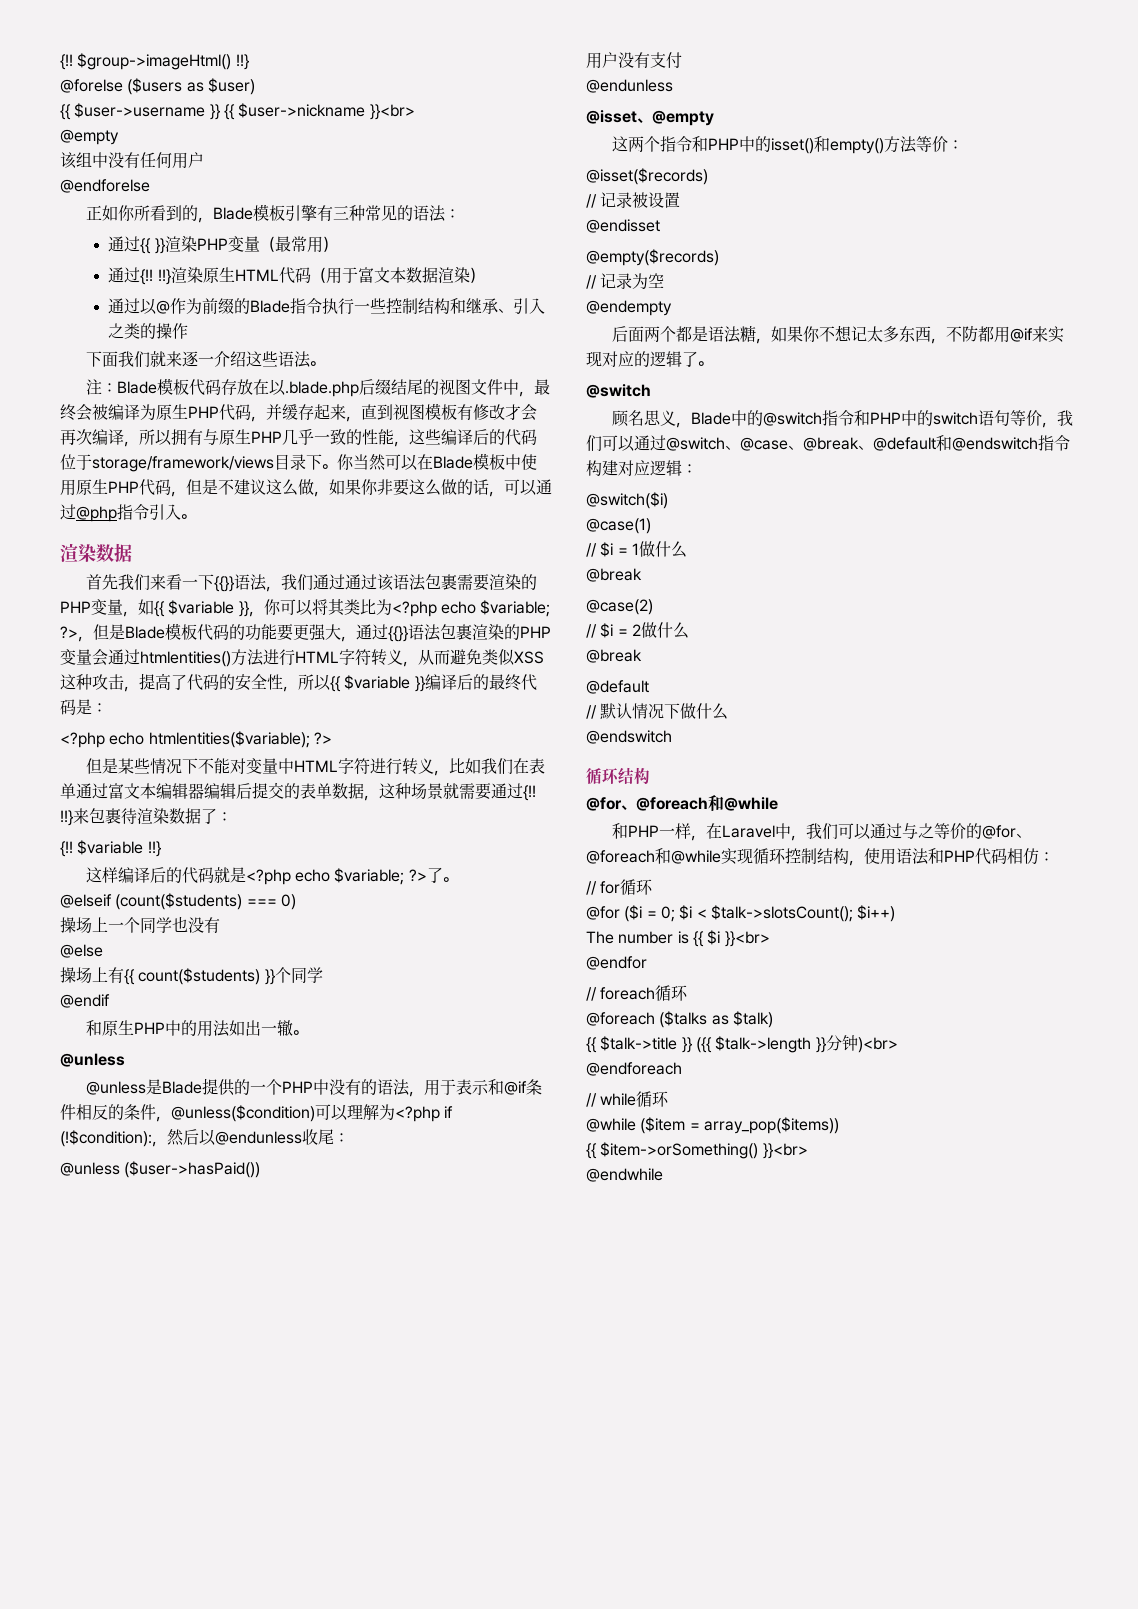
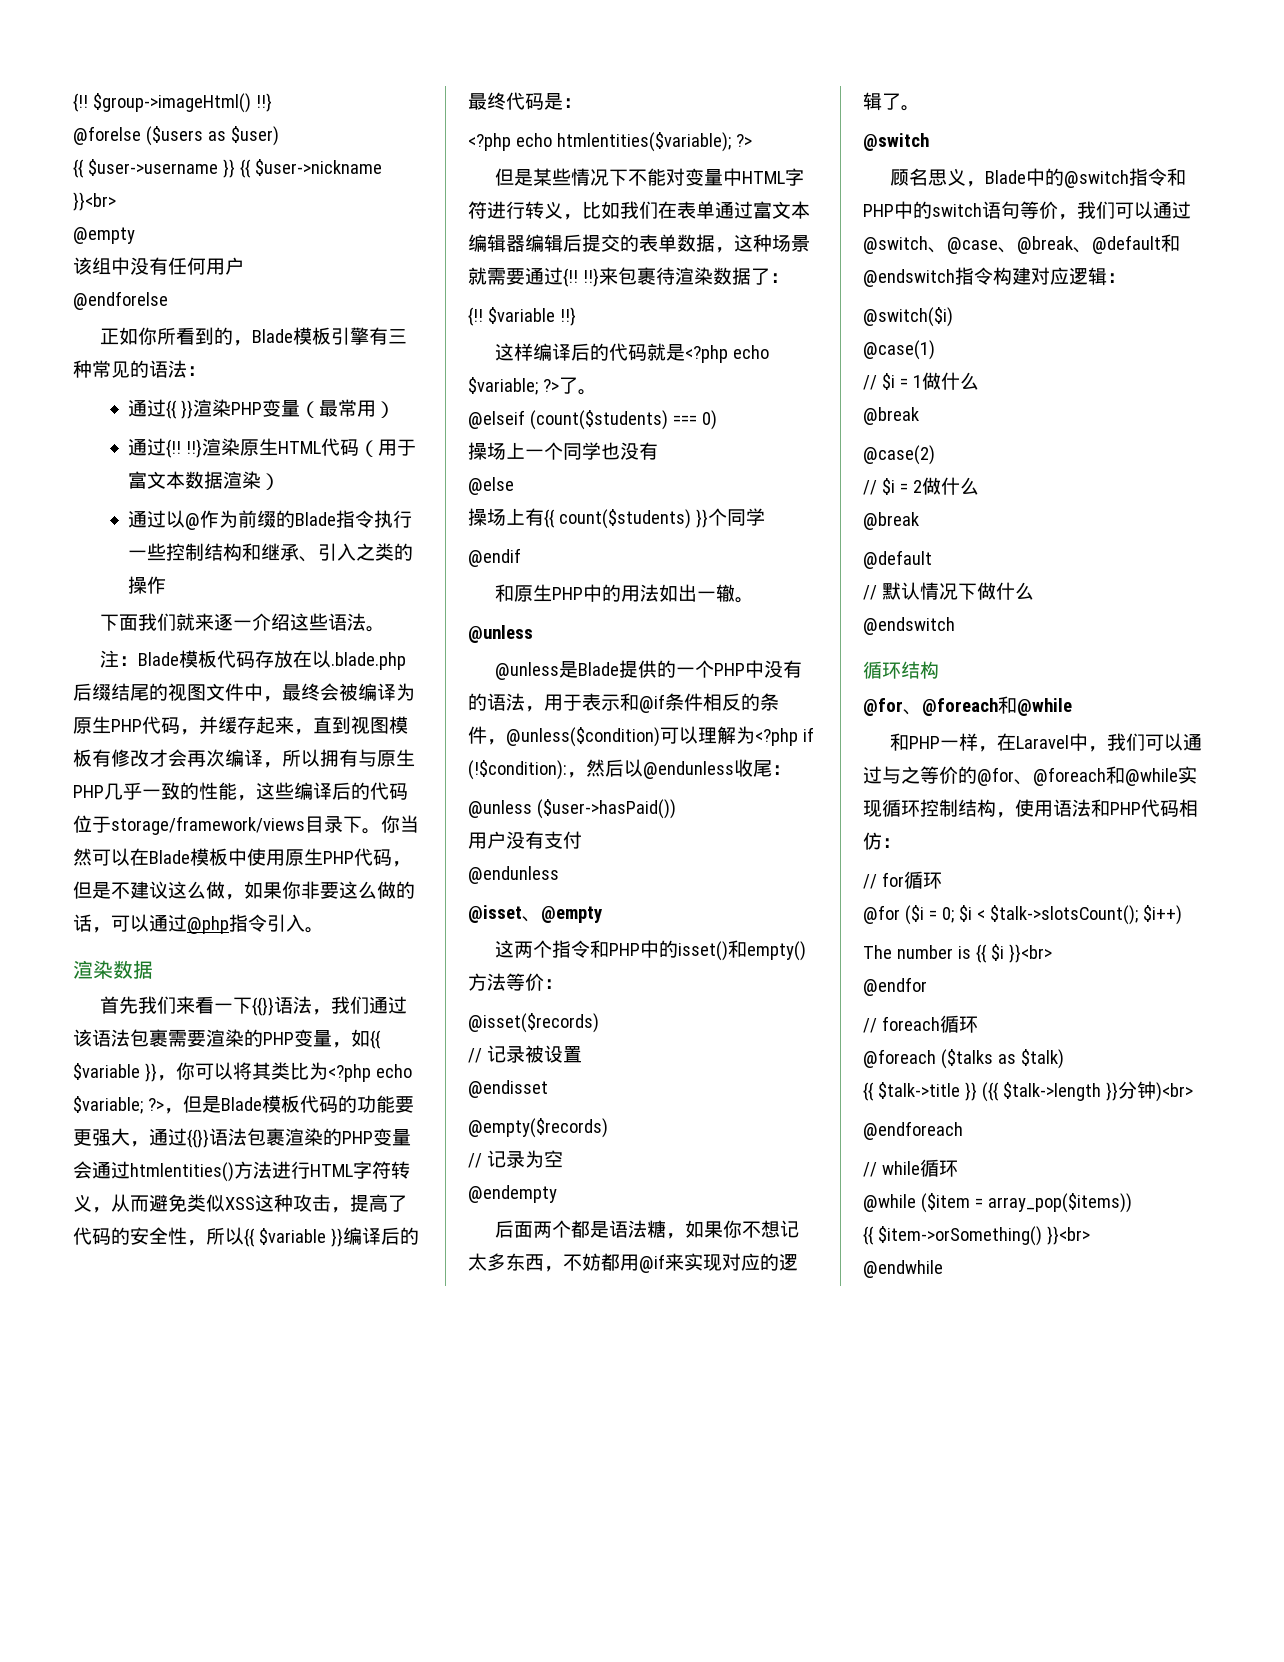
- 首先我们来看一下{{}}语法，我们通过通过该语法包裹需要渲染的PHP变量，如{{ $variable }}，你可以将其类比为<?php echo $variable;
+ 首先我们来看一下{{}}语法，我们通过该语法包裹需要渲染的PHP变量，如{{ $variable }}，你可以将其类比为<?php echo $variable;
- 后面两个都是语法糖，如果你不想记太多东西，不防都用@if来实现对应的逻辑了。
+ 后面两个都是语法糖，如果你不想记太多东西，不妨都用@if来实现对应的逻辑了。

